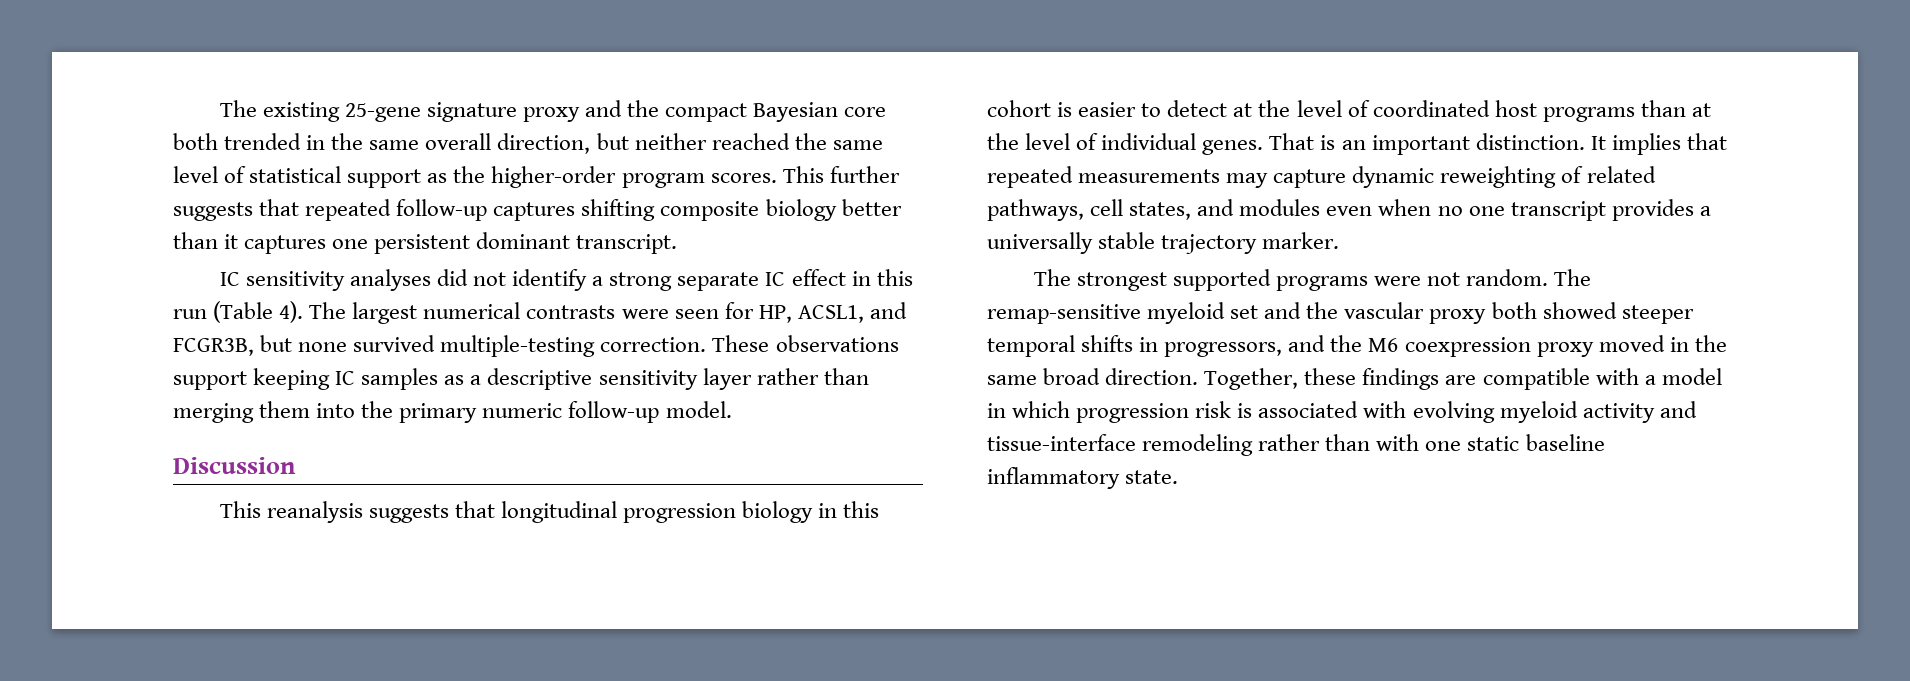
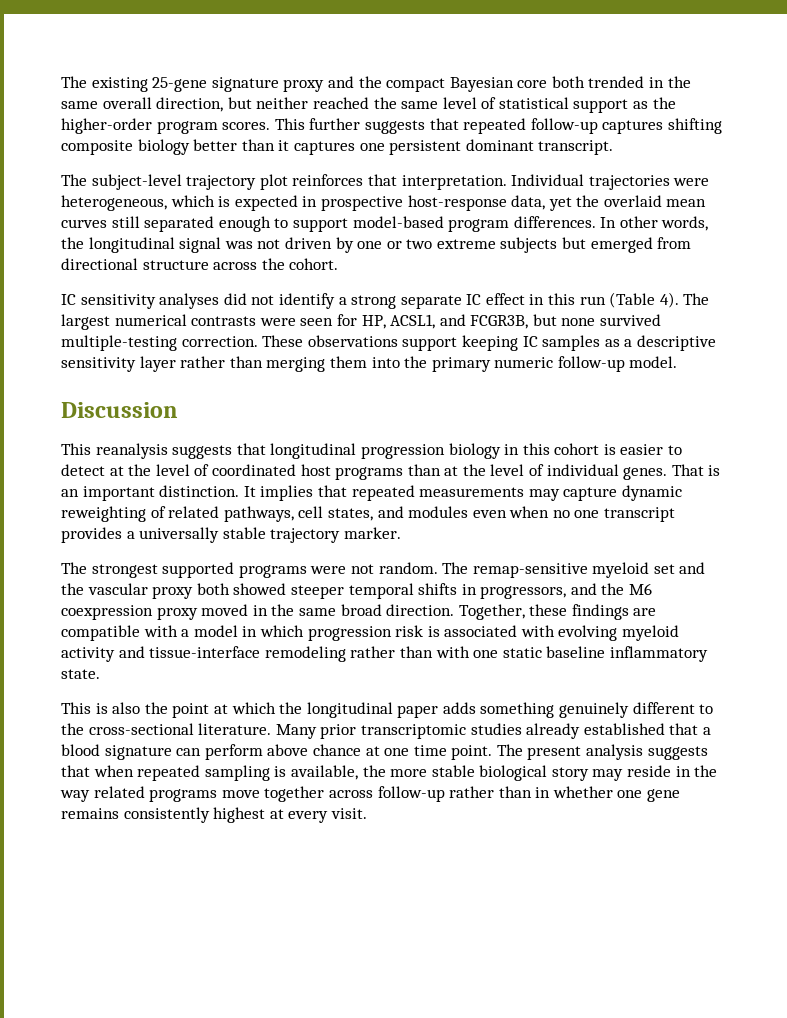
+ The subject-level trajectory plot reinforces that interpretation. Individual trajectories were heterogeneous, which is expected in prospective host-response data, yet the overlaid mean curves still separated enough to support model-based program differences. In other words, the longitudinal signal was not driven by one or two extreme subjects but emerged from directional structure across the cohort.
+ This is also the point at which the longitudinal paper adds something genuinely different to the cross-sectional literature. Many prior transcriptomic studies already established that a blood signature can perform above chance at one time point. The present analysis suggests that when repeated sampling is available, the more stable biological story may reside in the way related programs move together across follow-up rather than in whether one gene remains consistently highest at every visit.

